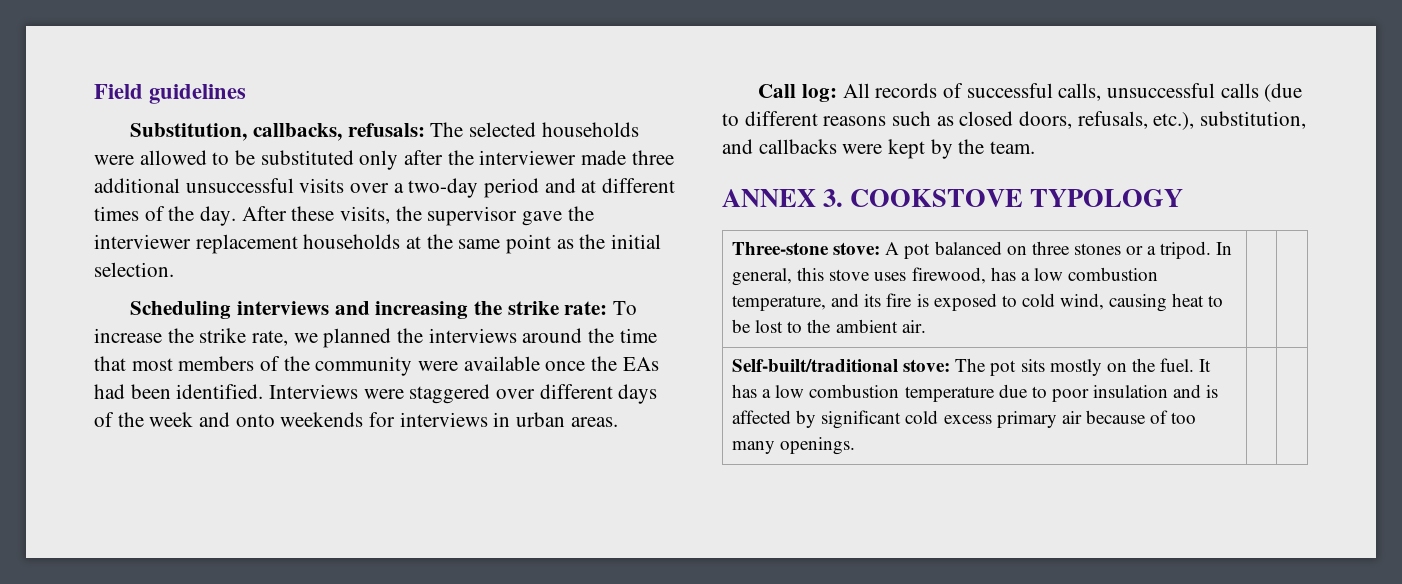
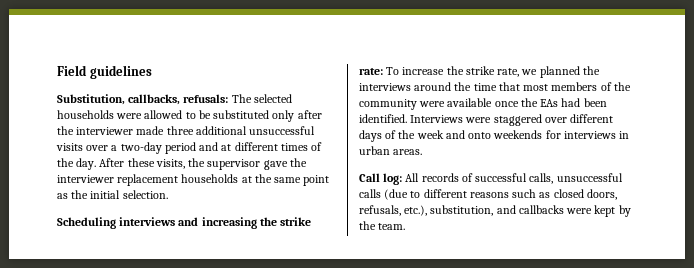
- ANNEX 3. COOKSTOVE TYPOLOGY
- Three-stone stove: A pot balanced on three stones or a tripod. In general, this stove uses firewood, has a low combustion temperature, and its fire is exposed to cold wind, causing heat to be lost to the ambient air. | |
- Self-built/traditional stove: The pot sits mostly on the fuel. It has a low combustion temperature due to poor insulation and is affected by significant cold excess primary air because of too many openings. | |

